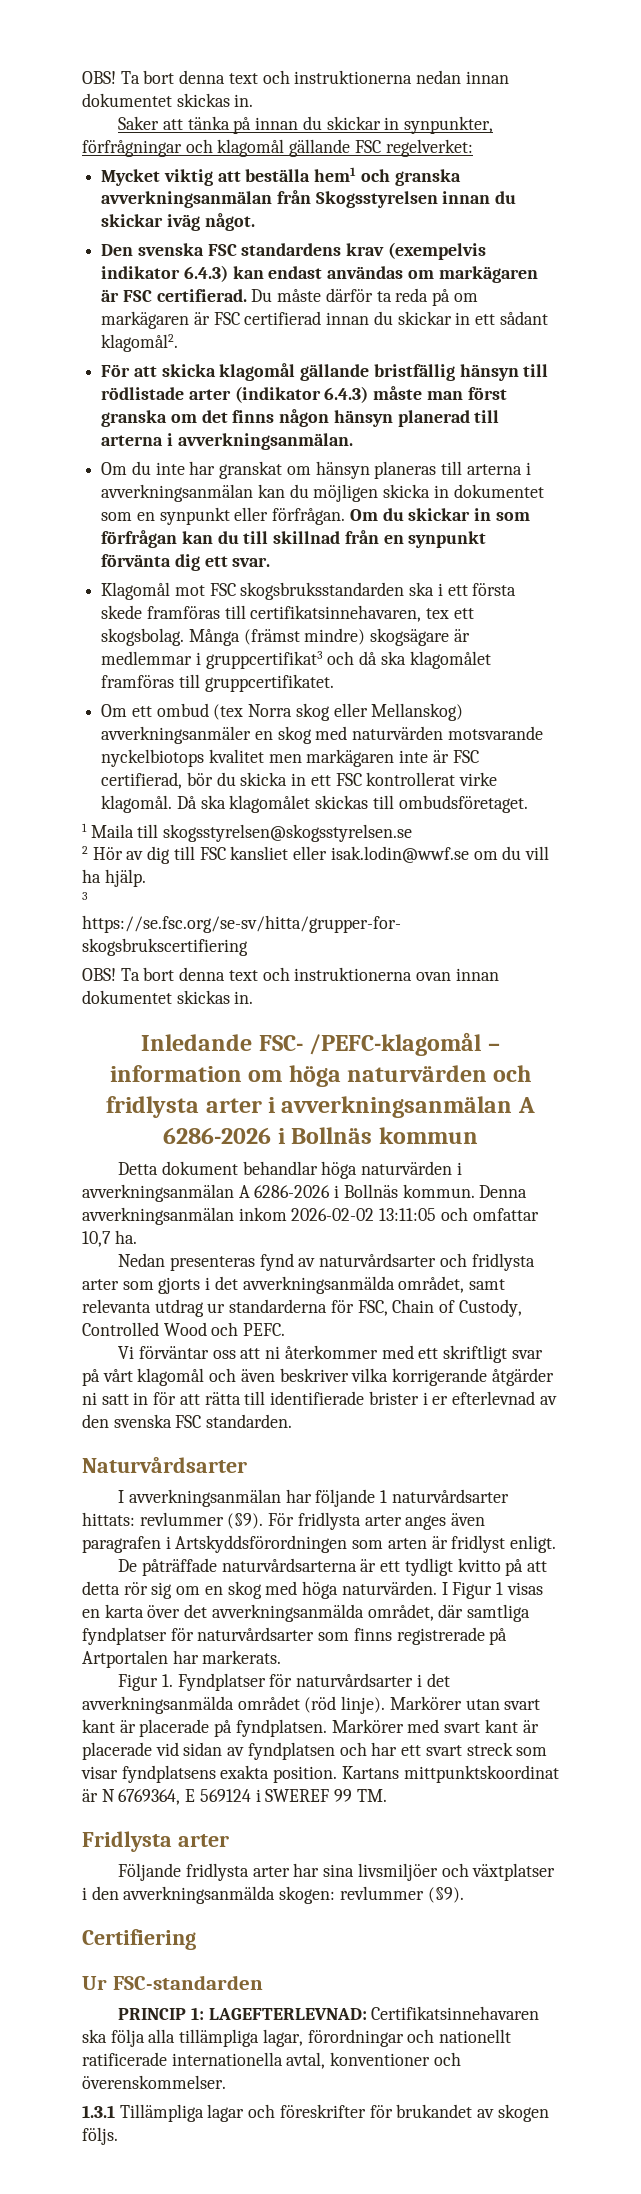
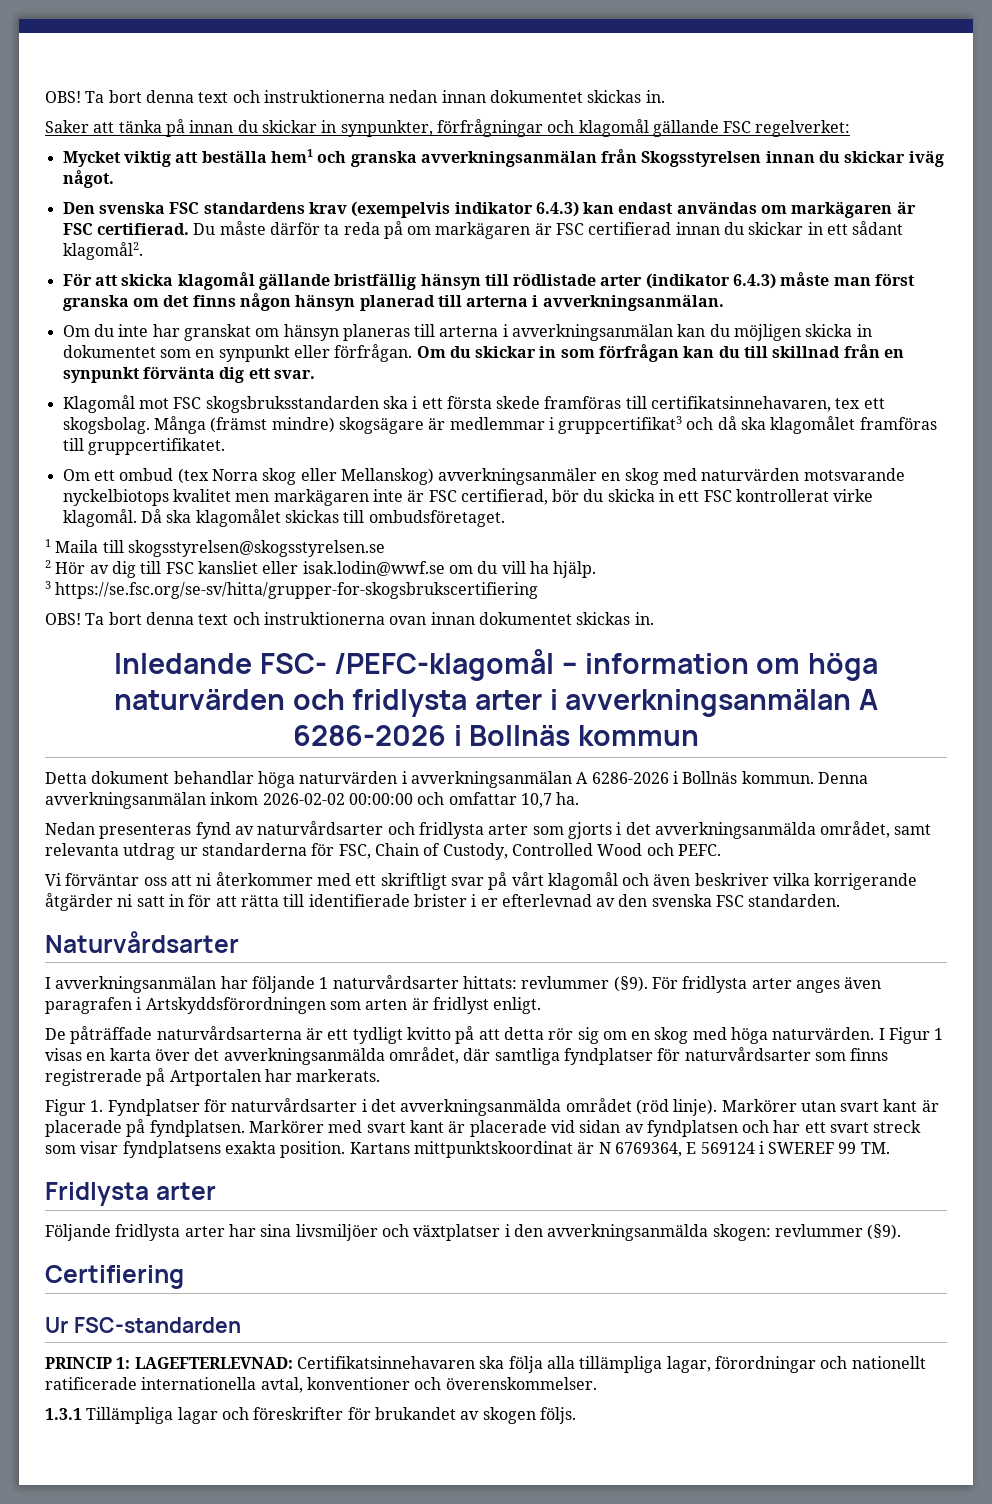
- Denna avverkningsanmälan inkom 2026-02-02 13:11:05 och omfattar 10,7 ha.
+ Denna avverkningsanmälan inkom 2026-02-02 00:00:00 och omfattar 10,7 ha.

